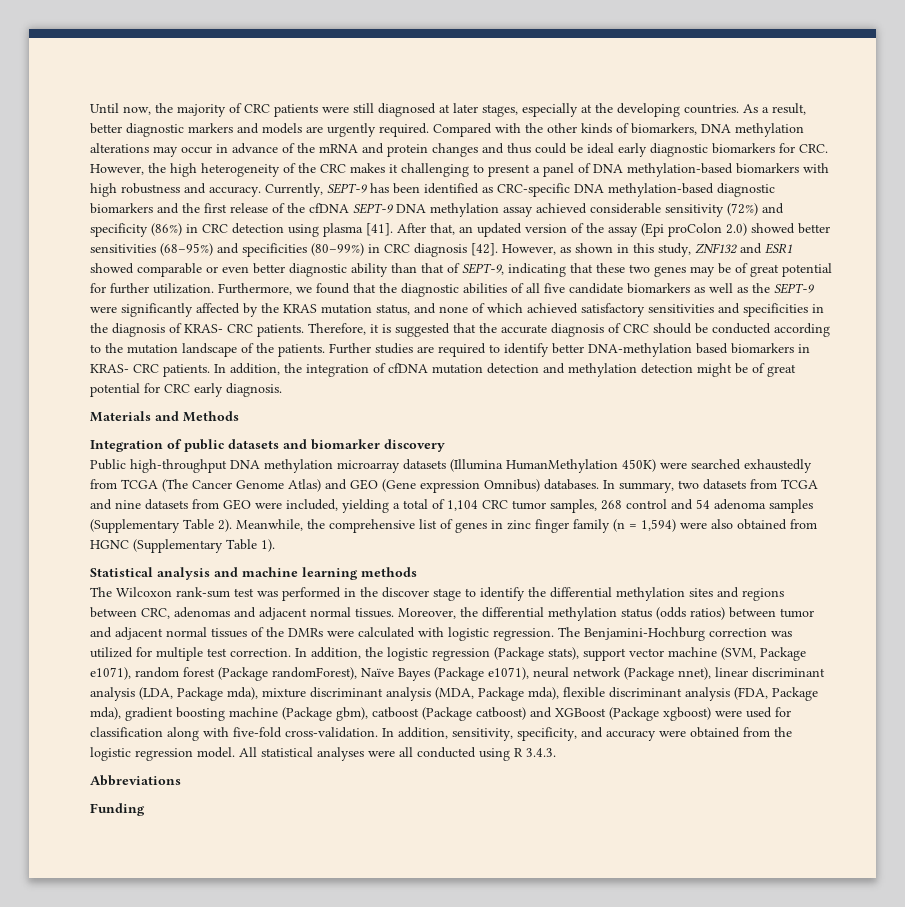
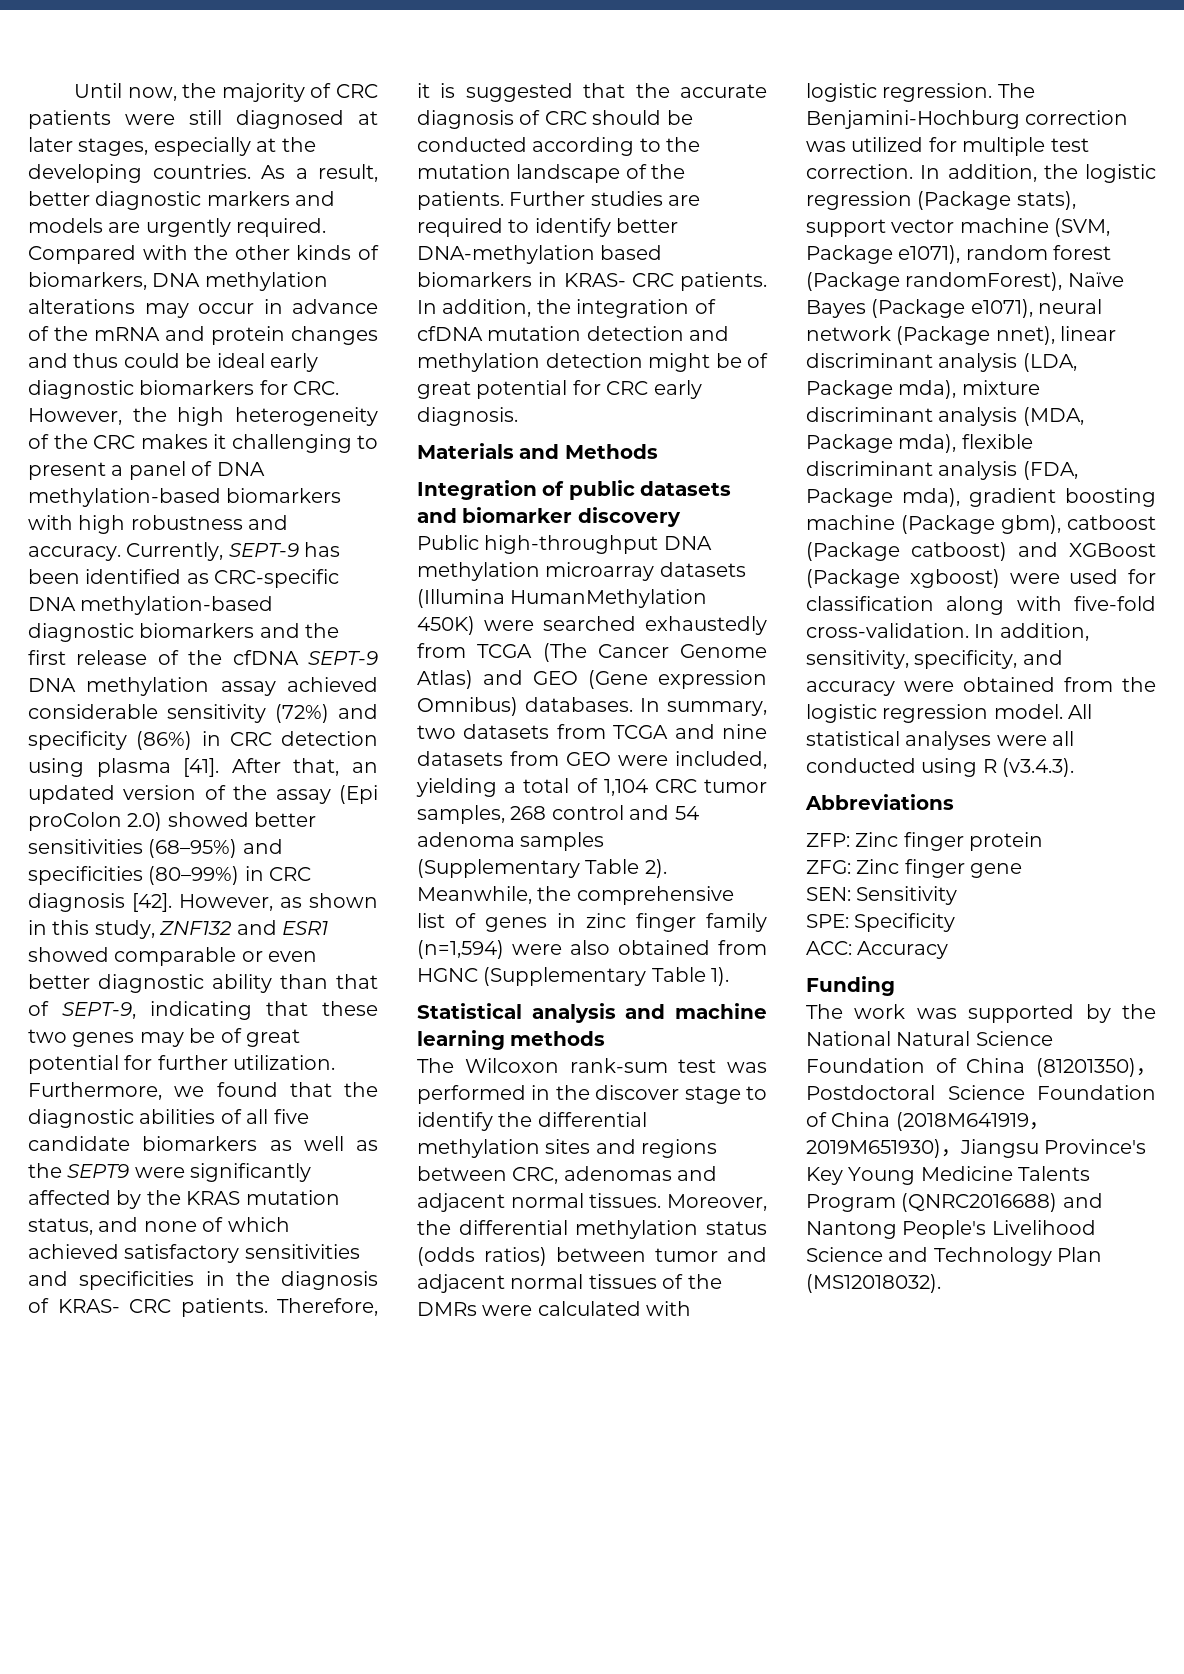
- Furthermore, we found that the diagnostic abilities of all five candidate biomarkers as well as the SEPT-9 were significantly affected by the KRAS mutation status, and none of which achieved satisfactory sensitivities and specificities in the diagnosis of KRAS- CRC patients.
+ Furthermore, we found that the diagnostic abilities of all five candidate biomarkers as well as the SEPT9 were significantly affected by the KRAS mutation status, and none of which achieved satisfactory sensitivities and specificities in the diagnosis of KRAS- CRC patients.
- Meanwhile, the comprehensive list of genes in zinc finger family (n = 1,594) were also obtained from HGNC (Supplementary Table 1).
+ Meanwhile, the comprehensive list of genes in zinc finger family (n=1,594) were also obtained from HGNC (Supplementary Table 1).
- All statistical analyses were all conducted using R 3.4.3.
+ All statistical analyses were all conducted using R (v3.4.3).
+ ZFP: Zinc finger protein
+ ZFG: Zinc finger gene
+ SEN: Sensitivity
+ SPE: Specificity
+ ACC: Accuracy
  Funding
+ The work was supported by the National Natural Science Foundation of China (81201350)，Postdoctoral Science Foundation of China (2018M641919，2019M651930)，Jiangsu Province's Key Young Medicine Talents Program (QNRC2016688) and Nantong People's Livelihood Science and Technology Plan (MS12018032).

